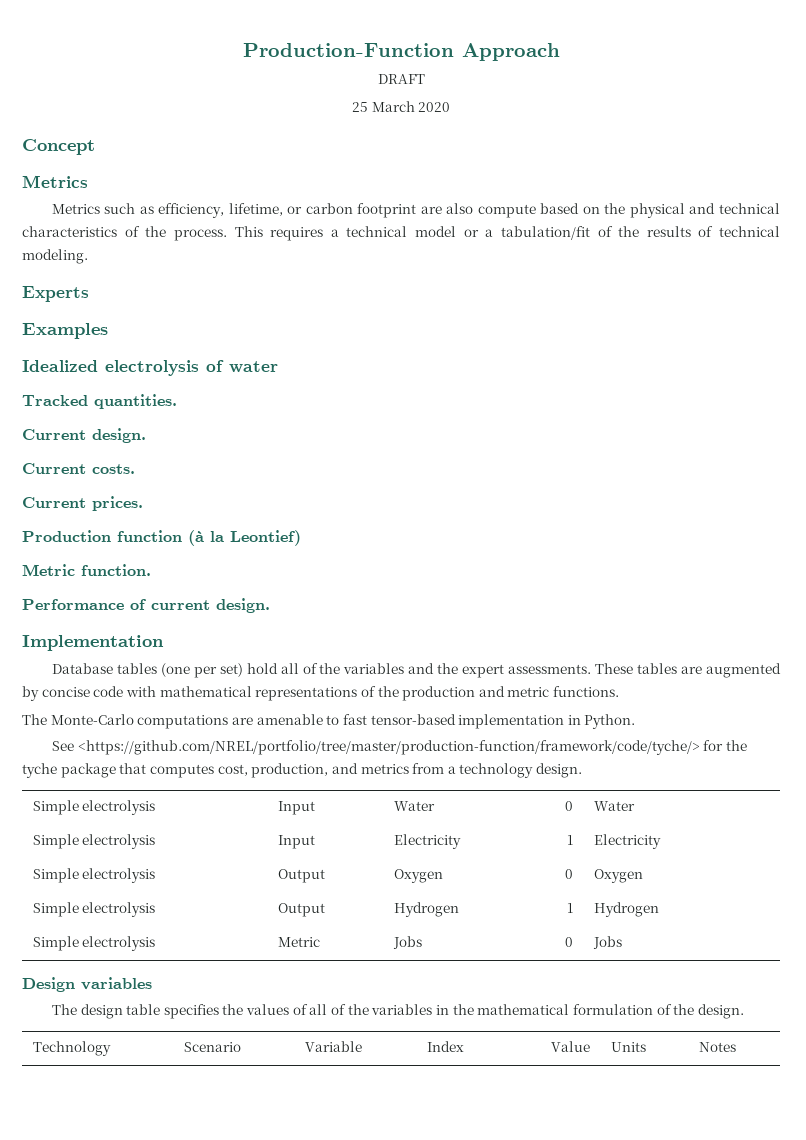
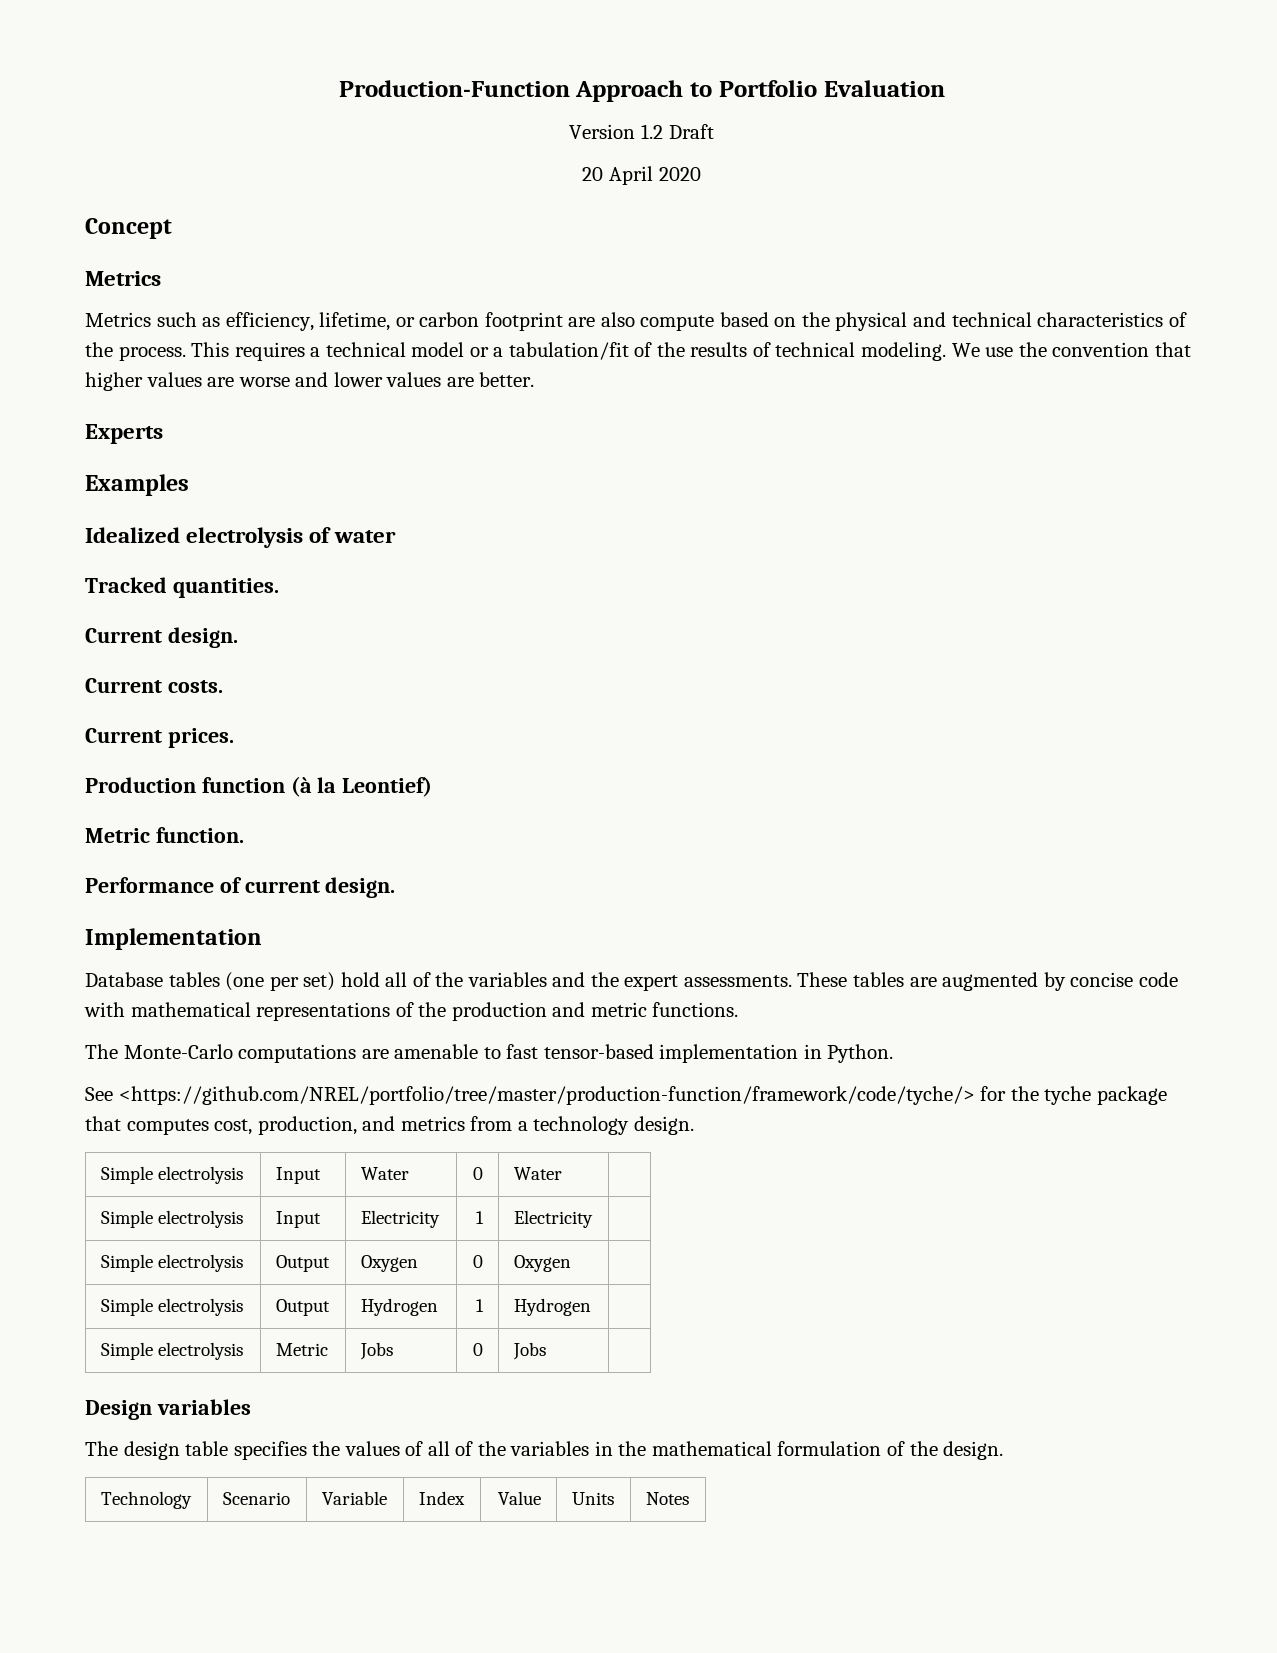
- Production-Function Approach
- DRAFT
- 25 March 2020
+ Production-Function Approach to Portfolio Evaluation
+ Version 1.2 Draft
+ 20 April 2020
+ We use the convention that higher values are worse and lower values are better.

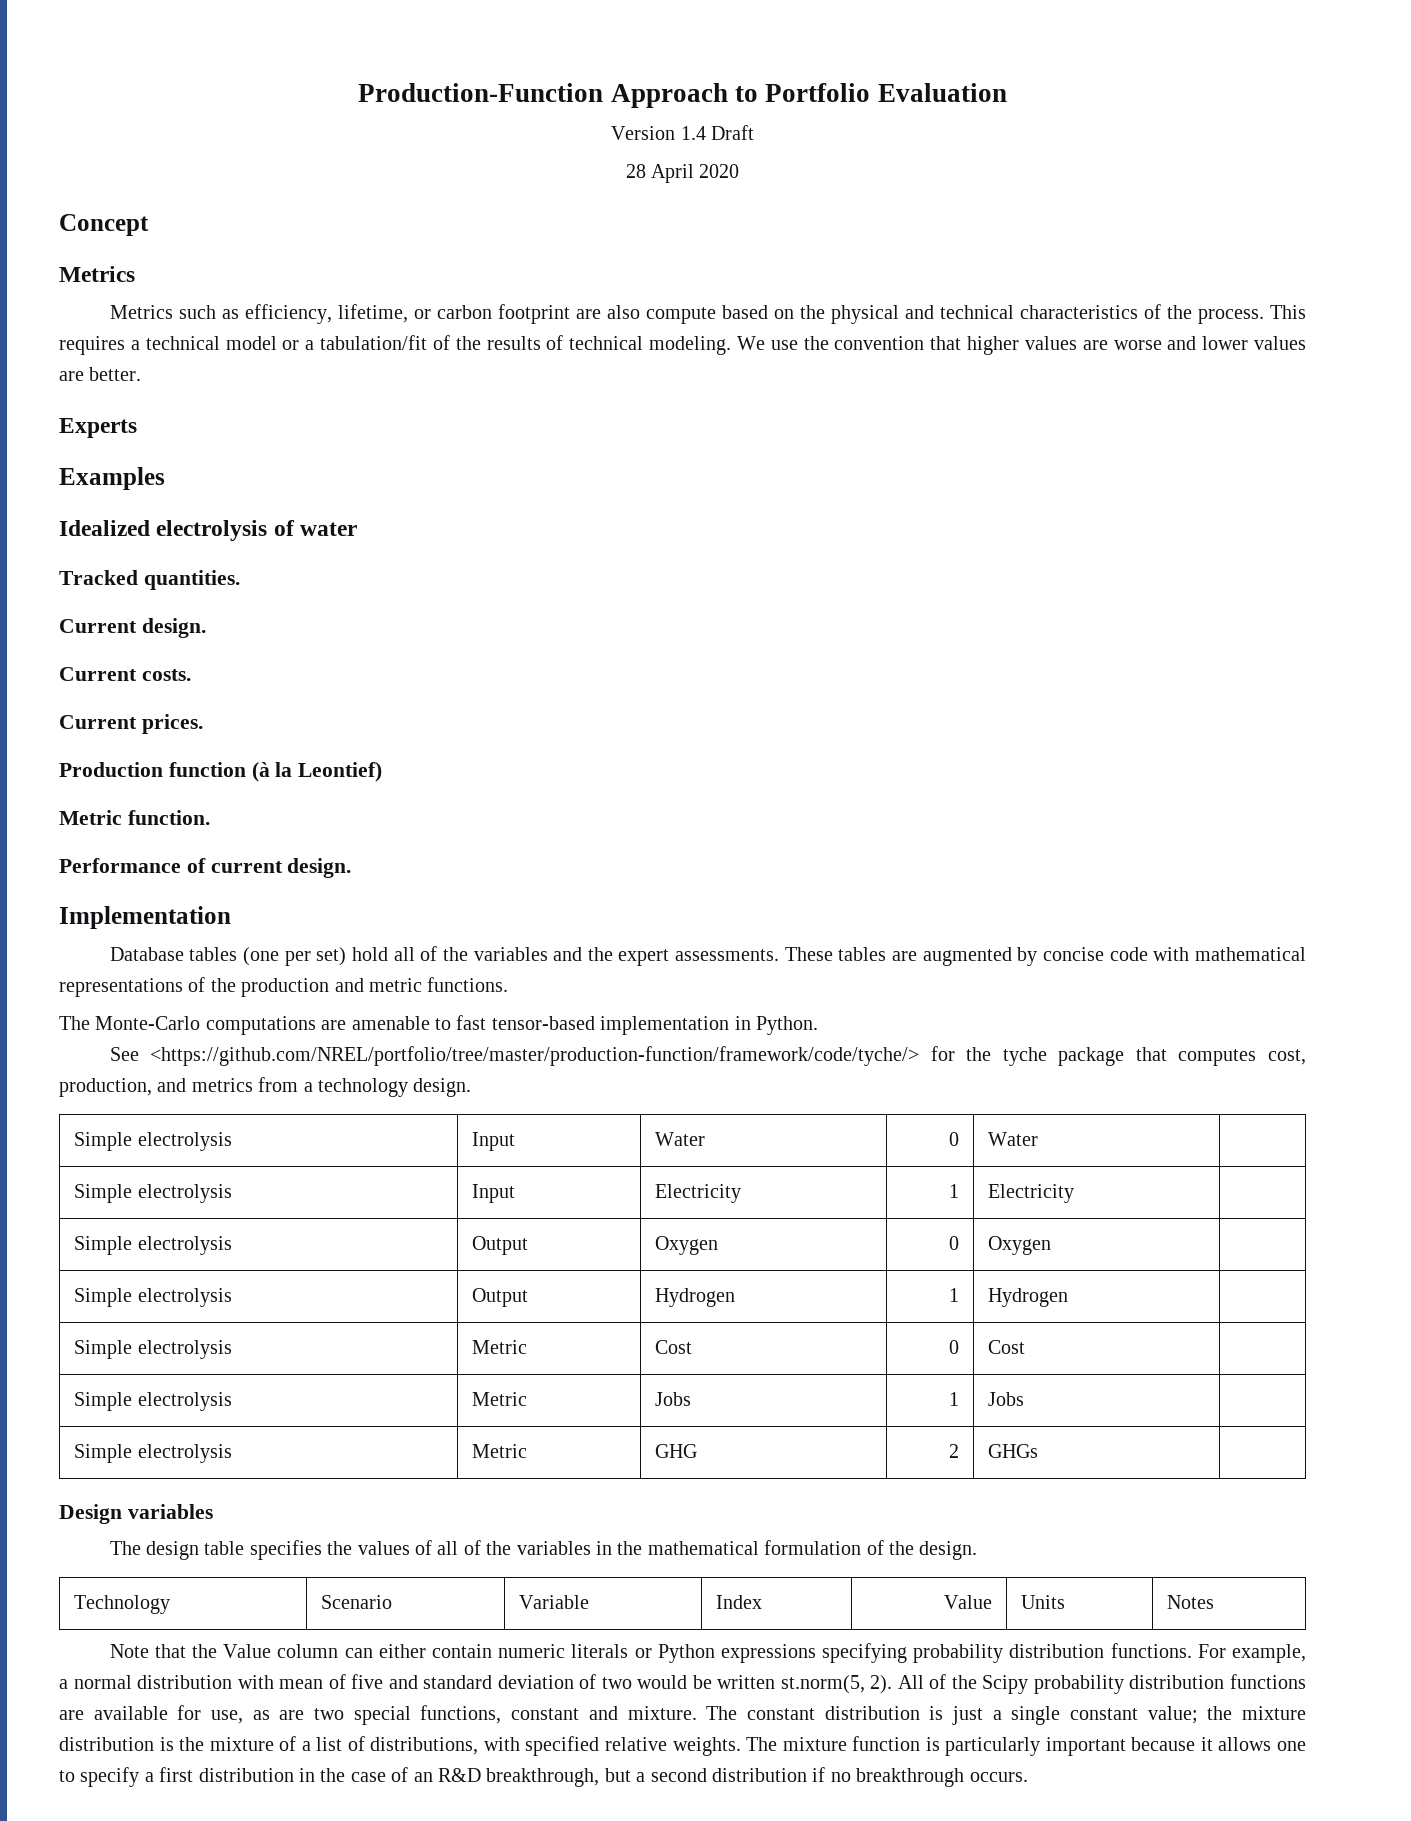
- Version 1.2 Draft
+ Version 1.4 Draft
- 20 April 2020
+ 28 April 2020
- Simple electrolysis | Metric | Jobs | 0 | Jobs |
+ Simple electrolysis | Metric | Cost | 0 | Cost |
+ Simple electrolysis | Metric | Jobs | 1 | Jobs |
+ Simple electrolysis | Metric | GHG | 2 | GHGs |
+ Note that the Value column can either contain numeric literals or Python expressions specifying probability distribution functions. For example, a normal distribution with mean of five and standard deviation of two would be written st.norm(5, 2). All of the Scipy probability distribution functions are available for use, as are two special functions, constant and mixture. The constant distribution is just a single constant value; the mixture distribution is the mixture of a list of distributions, with specified relative weights. The mixture function is particularly important because it allows one to specify a first distribution in the case of an R&D breakthrough, but a second distribution if no breakthrough occurs.

